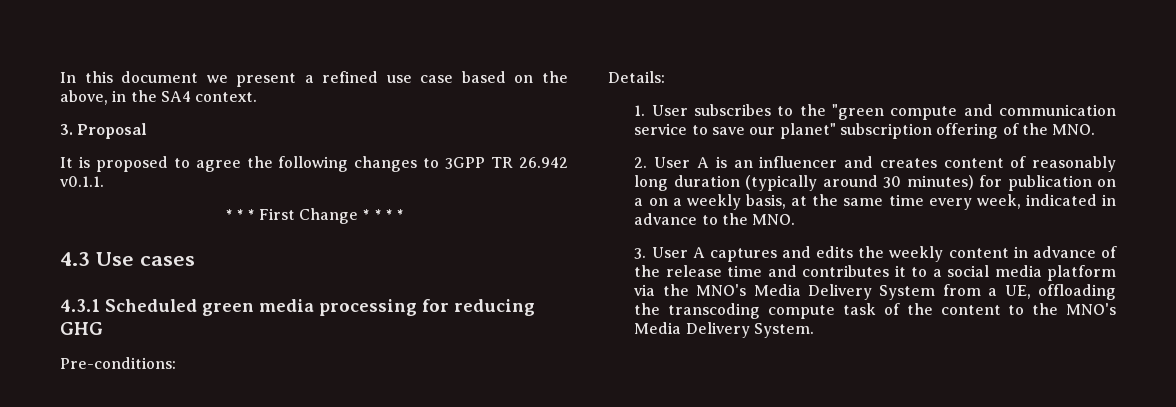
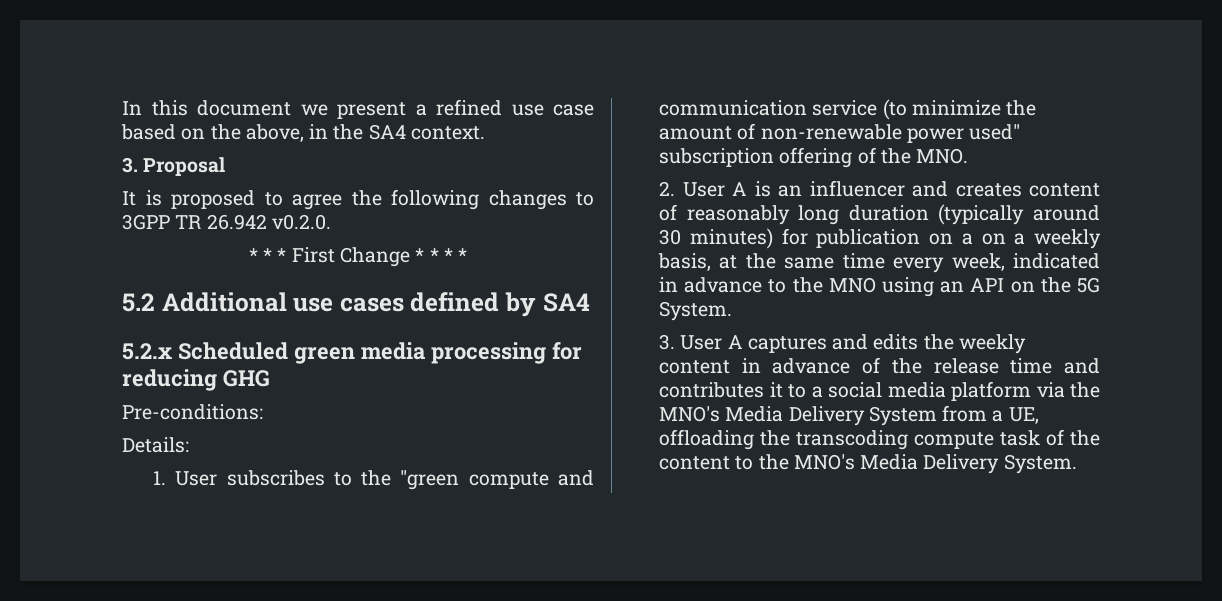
- It is proposed to agree the following changes to 3GPP TR 26.942 v0.1.1.
+ It is proposed to agree the following changes to 3GPP TR 26.942 v0.2.0.
- 4.3 Use cases
- 4.3.1 Scheduled green media processing for reducing GHG
+ 5.2 Additional use cases defined by SA4
+ 5.2.x Scheduled green media processing for reducing GHG
- 1. User subscribes to the "green compute and communication service to save our planet" subscription offering of the MNO.
+ 1. User subscribes to the "green compute and communication service (to minimize the amount of non-renewable power used" subscription offering of the MNO.
- 2. User A is an influencer and creates content of reasonably long duration (typically around 30 minutes) for publication on a on a weekly basis, at the same time every week, indicated in advance to the MNO.
+ 2. User A is an influencer and creates content of reasonably long duration (typically around 30 minutes) for publication on a on a weekly basis, at the same time every week, indicated in advance to the MNO using an API on the 5G System.

